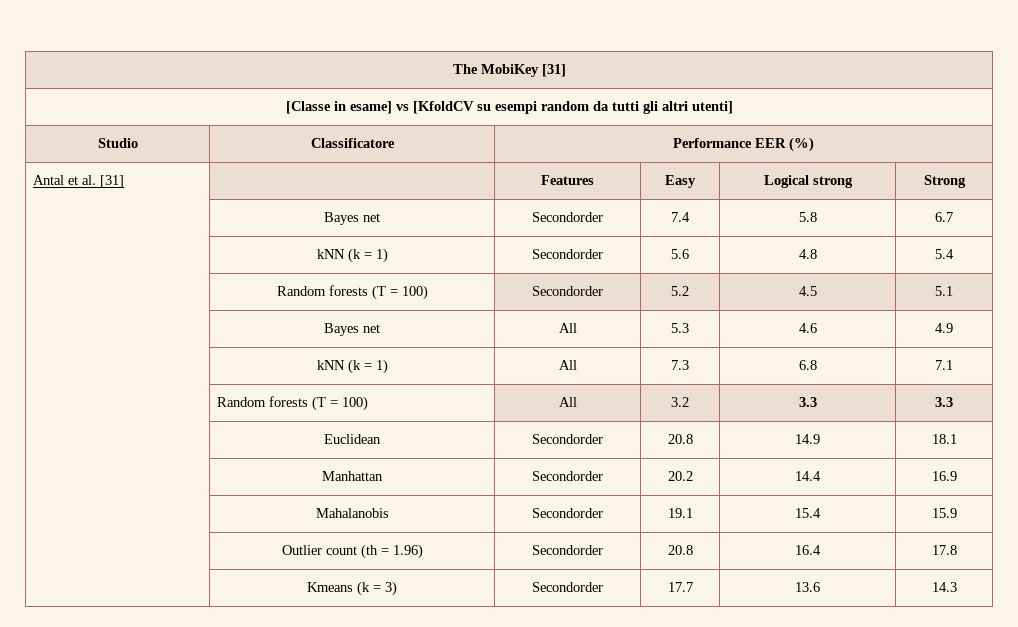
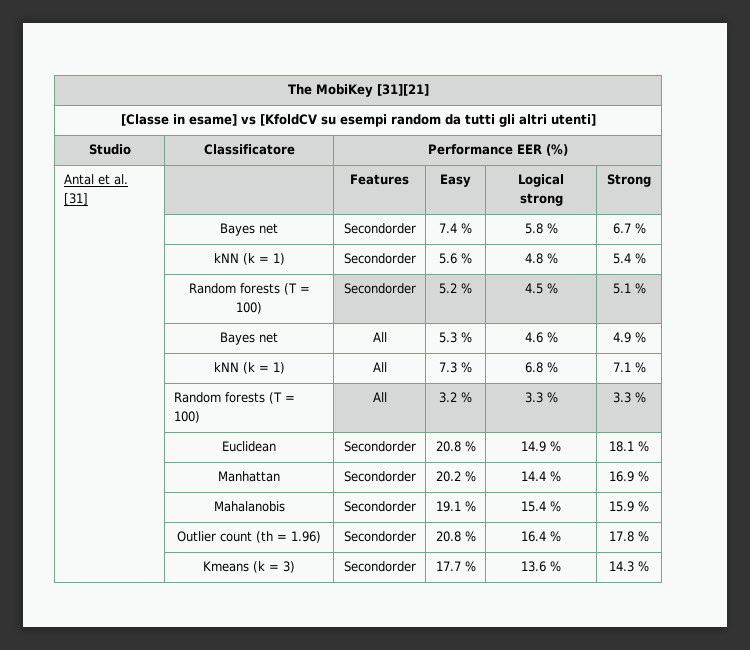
- The MobiKey [31]
+ The MobiKey [31][21]
- | Bayes net | Secondorder | 7.4 | 5.8 | 6.7
+ | Bayes net | Secondorder | 7.4 % | 5.8 % | 6.7 %
- | kNN (k = 1) | Secondorder | 5.6 | 4.8 | 5.4
+ | kNN (k = 1) | Secondorder | 5.6 % | 4.8 % | 5.4 %
- | Random forests (T = 100) | Secondorder | 5.2 | 4.5 | 5.1
+ | Random forests (T = 100) | Secondorder | 5.2 % | 4.5 % | 5.1 %
- | Bayes net | All | 5.3 | 4.6 | 4.9
+ | Bayes net | All | 5.3 % | 4.6 % | 4.9 %
- | kNN (k = 1) | All | 7.3 | 6.8 | 7.1
+ | kNN (k = 1) | All | 7.3 % | 6.8 % | 7.1 %
- | Random forests (T = 100) | All | 3.2 | 3.3 | 3.3
+ | Random forests (T = 100) | All | 3.2 % | 3.3 % | 3.3 %
- | Euclidean | Secondorder | 20.8 | 14.9 | 18.1
+ | Euclidean | Secondorder | 20.8 % | 14.9 % | 18.1 %
- | Manhattan | Secondorder | 20.2 | 14.4 | 16.9
+ | Manhattan | Secondorder | 20.2 % | 14.4 % | 16.9 %
- | Mahalanobis | Secondorder | 19.1 | 15.4 | 15.9
+ | Mahalanobis | Secondorder | 19.1 % | 15.4 % | 15.9 %
- | Outlier count (th = 1.96) | Secondorder | 20.8 | 16.4 | 17.8
+ | Outlier count (th = 1.96) | Secondorder | 20.8 % | 16.4 % | 17.8 %
- | Kmeans (k = 3) | Secondorder | 17.7 | 13.6 | 14.3
+ | Kmeans (k = 3) | Secondorder | 17.7 % | 13.6 % | 14.3 %

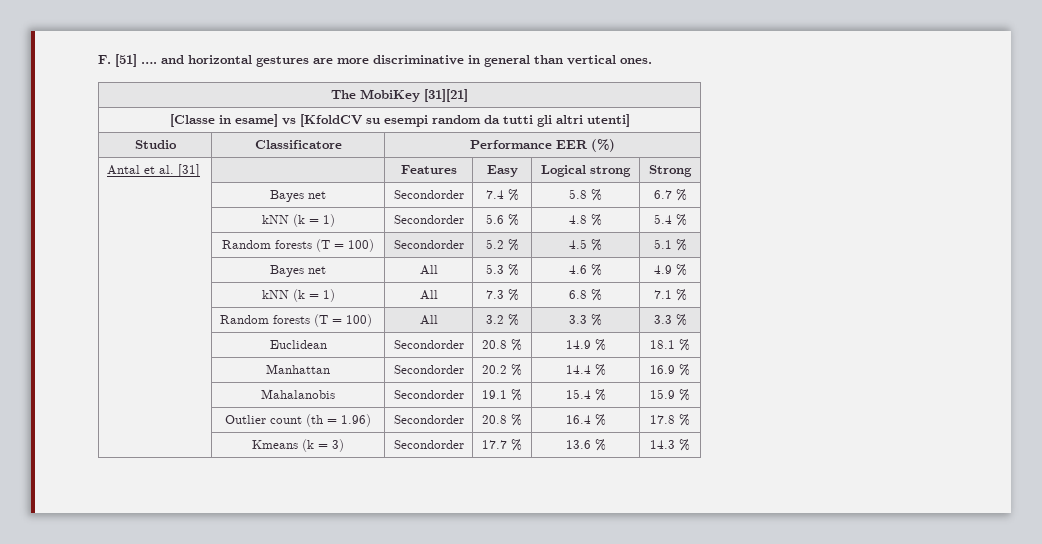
+ F. [51] …. and horizontal gestures are more discriminative in general than vertical ones.

